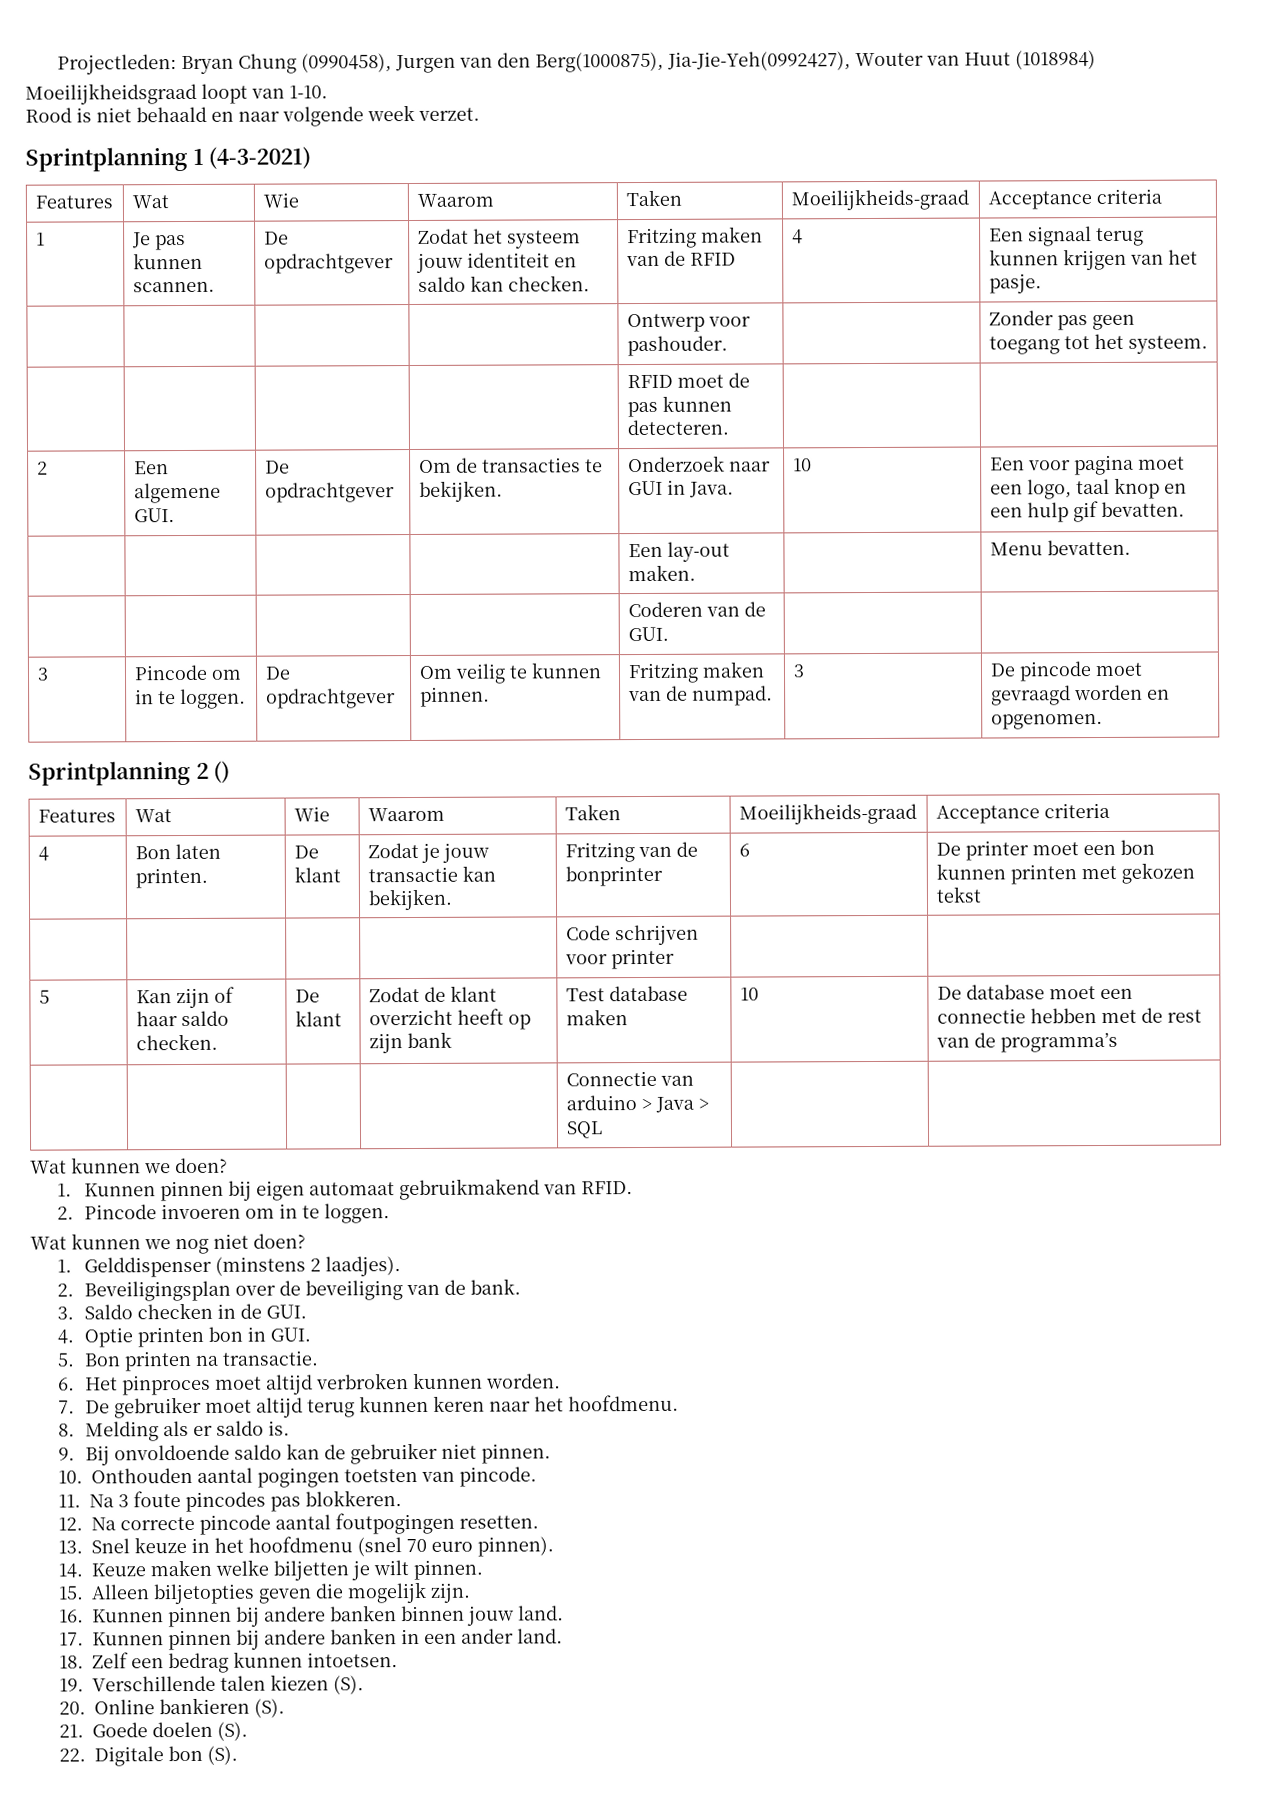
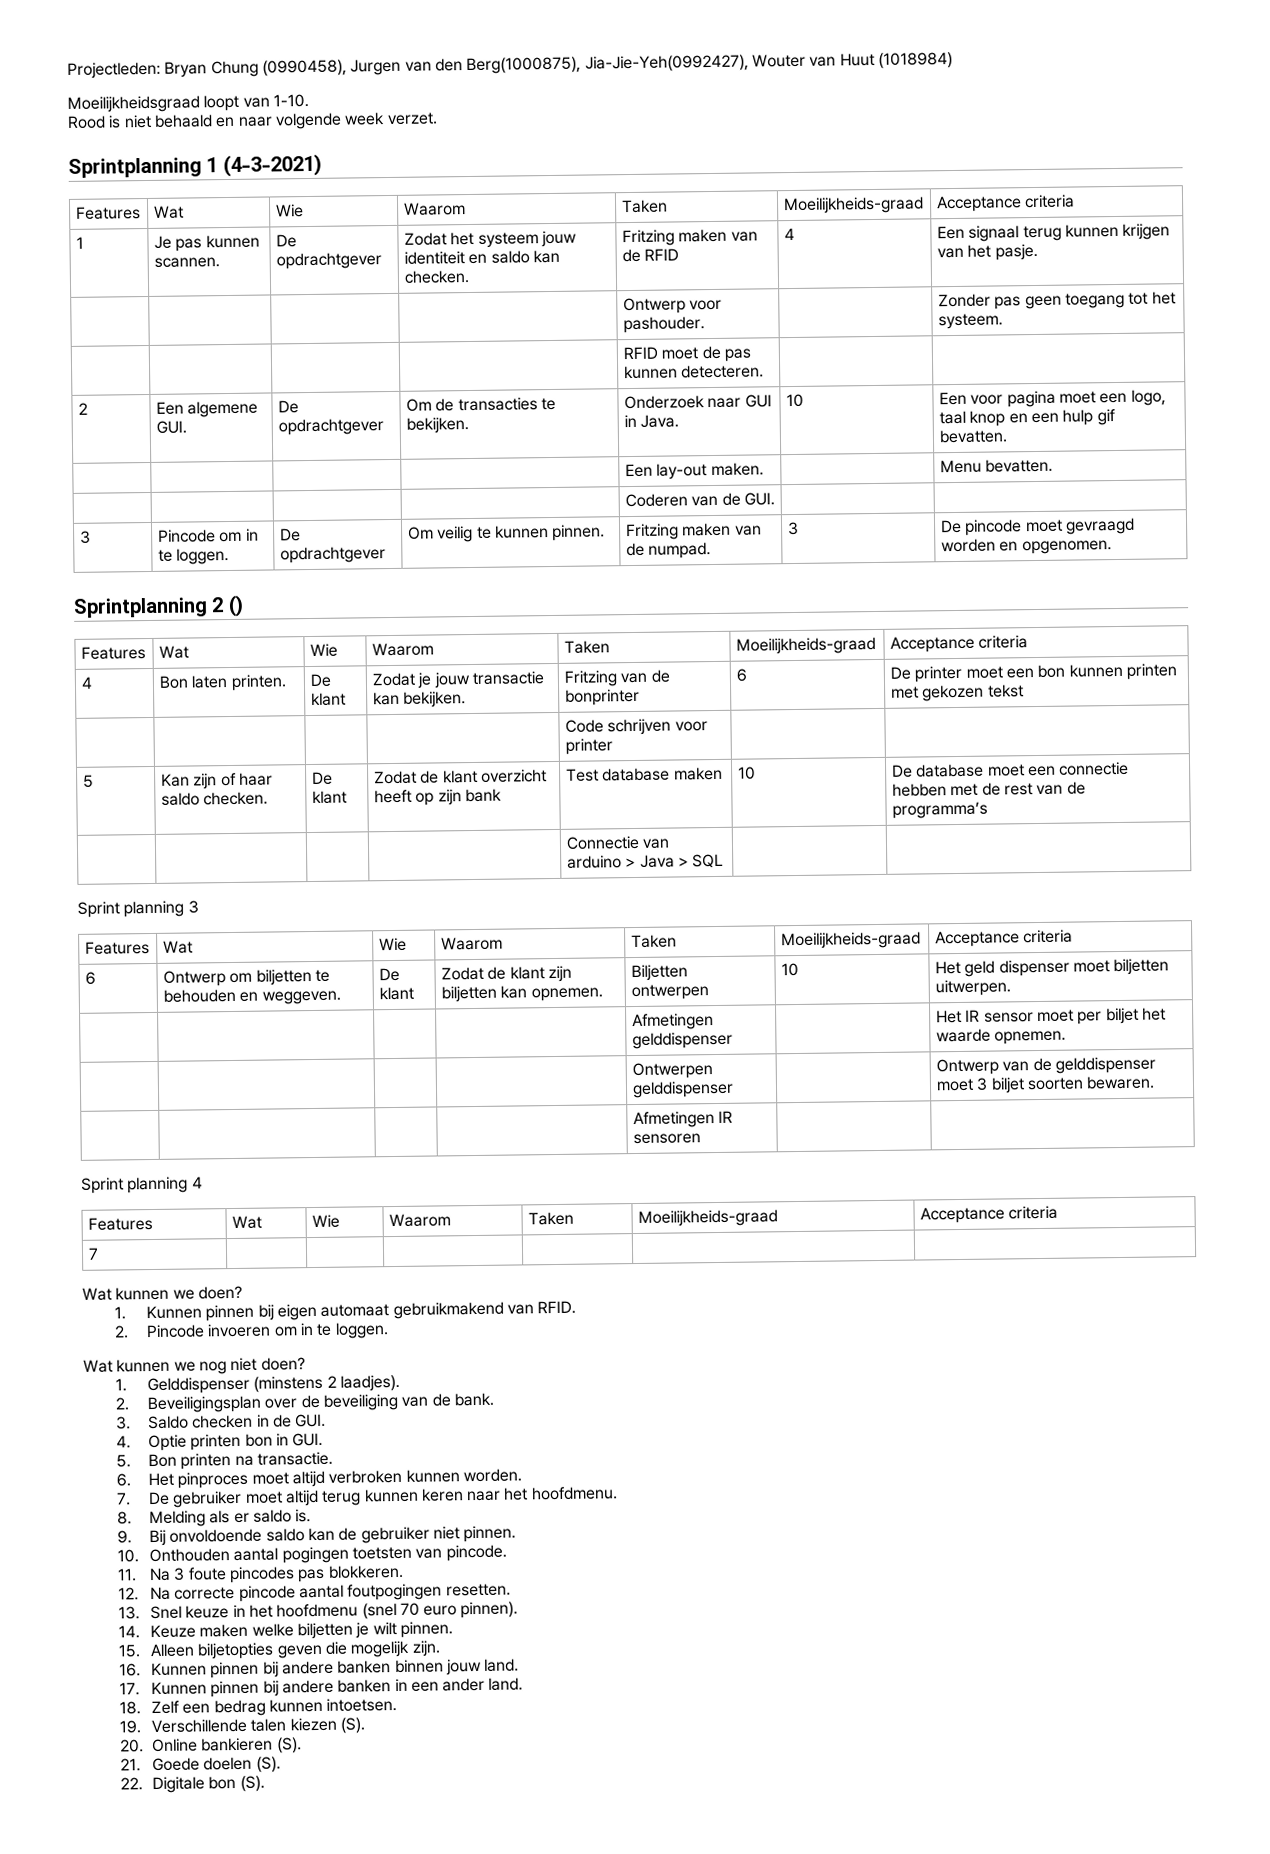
+ Sprint planning 3
+ Features | Wat | Wie | Waarom | Taken | Moeilijkheids-graad | Acceptance criteria
+ 6 | Ontwerp om biljetten te behouden en weggeven. | De klant | Zodat de klant zijn biljetten kan opnemen. | Biljetten ontwerpen | 10 | Het geld dispenser moet biljetten uitwerpen.
+ | | | | Afmetingen gelddispenser | | Het IR sensor moet per biljet het waarde opnemen.
+ | | | | Ontwerpen gelddispenser | | Ontwerp van de gelddispenser moet 3 biljet soorten bewaren.
+ | | | | Afmetingen IR sensoren | |
+ Sprint planning 4
+ Features | Wat | Wie | Waarom | Taken | Moeilijkheids-graad | Acceptance criteria
+ 7 | | | | | |

